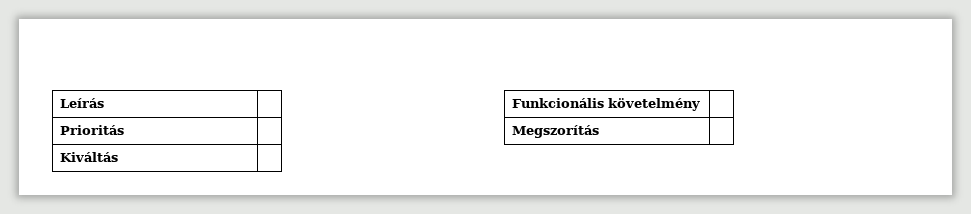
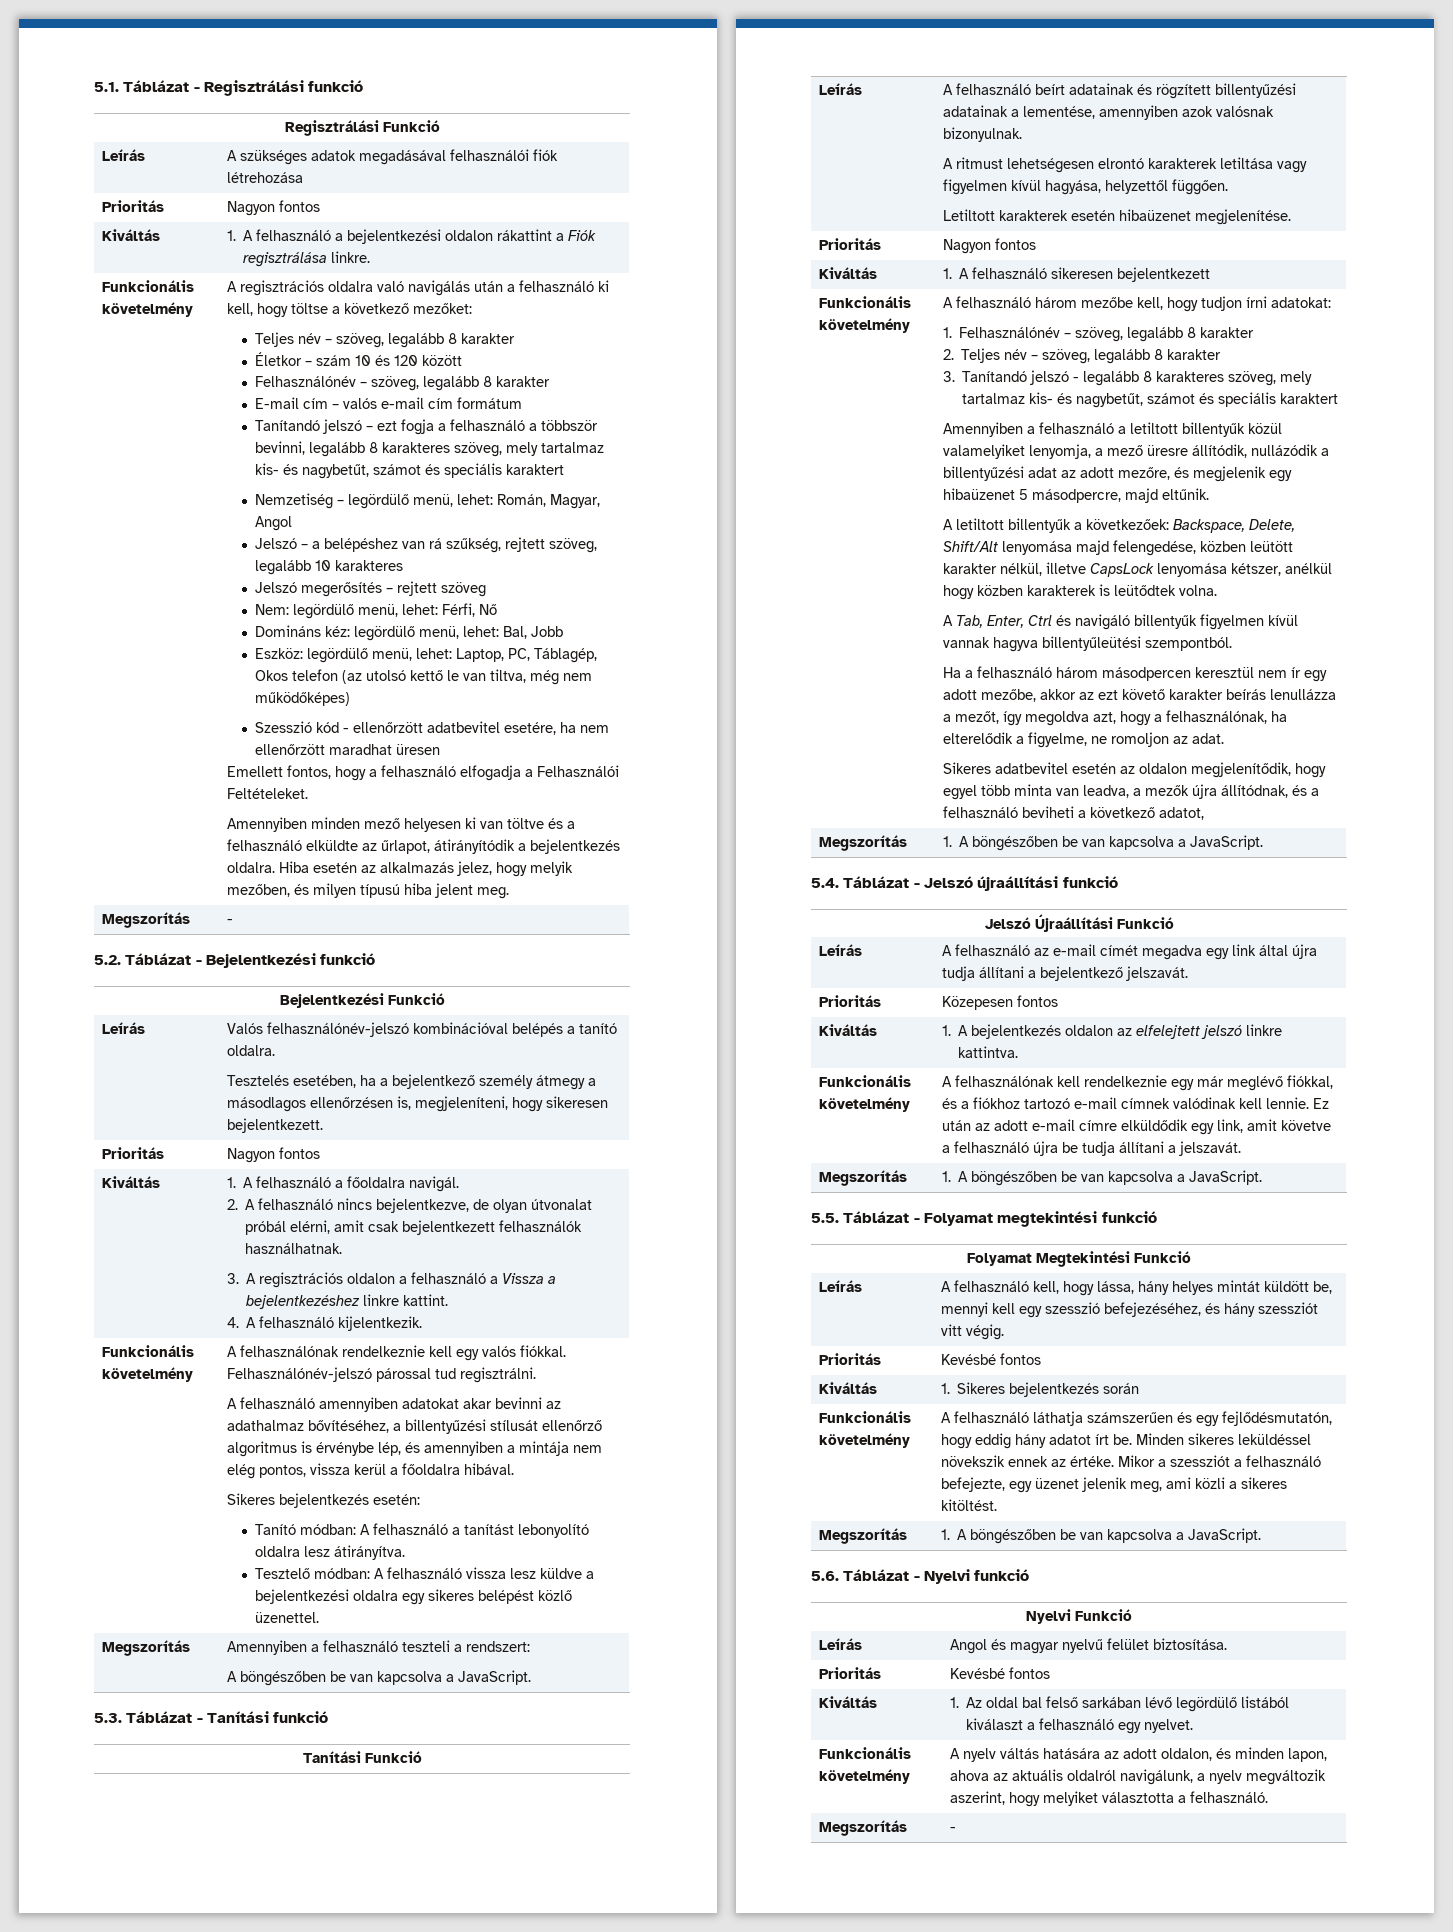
- Leírás |
- Prioritás |
- Kiváltás |
- Funkcionális követelmény |
- Megszorítás |
+ 5.1. Táblázat - Regisztrálási funkció
+ Regisztrálási Funkció
+ Leírás | A szükséges adatok megadásával felhasználói fiók létrehozása
+ Prioritás | Nagyon fontos
+ Kiváltás | 1. A felhasználó a bejelentkezési oldalon rákattint a Fiók regisztrálása linkre.
+ Funkcionális követelmény | A regisztrációs oldalra való navigálás után a felhasználó ki kell, hogy töltse a következő mezőket:
+ Teljes név – szöveg, legalább 8 karakter
+ Életkor – szám 10 és 120 között
+ Felhasználónév – szöveg, legalább 8 karakter
+ E-mail cím – valós e-mail cím formátum
+ Tanítandó jelszó – ezt fogja a felhasználó a többször bevinni, legalább 8 karakteres szöveg, mely tartalmaz kis- és nagybetűt, számot és speciális karaktert
+ Nemzetiség – legördülő menü, lehet: Román, Magyar, Angol
+ Jelszó – a belépéshez van rá szűkség, rejtett szöveg, legalább 10 karakteres
+ Jelszó megerősítés – rejtett szöveg
+ Nem: legördülő menü, lehet: Férfi, Nő
+ Domináns kéz: legördülő menü, lehet: Bal, Jobb
+ Eszköz: legördülő menü, lehet: Laptop, PC, Táblagép, Okos telefon (az utolsó kettő le van tiltva, még nem működőképes)
+ Szesszió kód - ellenőrzött adatbevitel esetére, ha nem ellenőrzött maradhat üresen
+ Emellett fontos, hogy a felhasználó elfogadja a Felhasználói Feltételeket.
+ Amennyiben minden mező helyesen ki van töltve és a felhasználó elküldte az űrlapot, átirányítódik a bejelentkezés oldalra. Hiba esetén az alkalmazás jelez, hogy melyik mezőben, és milyen típusú hiba jelent meg.
+ Megszorítás | -
+ 5.2. Táblázat - Bejelentkezési funkció
+ Bejelentkezési Funkció
+ Leírás | Valós felhasználónév-jelszó kombinációval belépés a tanító oldalra.
+ Tesztelés esetében, ha a bejelentkező személy átmegy a másodlagos ellenőrzésen is, megjeleníteni, hogy sikeresen bejelentkezett.
+ Prioritás | Nagyon fontos
+ Kiváltás | 1. A felhasználó a főoldalra navigál.
+ 2. A felhasználó nincs bejelentkezve, de olyan útvonalat próbál elérni, amit csak bejelentkezett felhasználók használhatnak.
+ 3. A regisztrációs oldalon a felhasználó a Vissza a bejelentkezéshez linkre kattint.
+ 4. A felhasználó kijelentkezik.
+ Funkcionális követelmény | A felhasználónak rendelkeznie kell egy valós fiókkal. Felhasználónév-jelszó párossal tud regisztrálni.
+ A felhasználó amennyiben adatokat akar bevinni az adathalmaz bővítéséhez, a billentyűzési stílusát ellenőrző algoritmus is érvénybe lép, és amennyiben a mintája nem elég pontos, vissza kerül a főoldalra hibával.
+ Sikeres bejelentkezés esetén:
+ Tanító módban: A felhasználó a tanítást lebonyolító oldalra lesz átirányítva.
+ Tesztelő módban: A felhasználó vissza lesz küldve a bejelentkezési oldalra egy sikeres belépést közlő üzenettel.
+ Megszorítás | Amennyiben a felhasználó teszteli a rendszert:
+ A böngészőben be van kapcsolva a JavaScript.
+ 5.3. Táblázat - Tanítási funkció
+ Tanítási Funkció
+ Leírás | A felhasználó beírt adatainak és rögzített billentyűzési adatainak a lementése, amennyiben azok valósnak bizonyulnak.
+ A ritmust lehetségesen elrontó karakterek letiltása vagy figyelmen kívül hagyása, helyzettől függően.
+ Letiltott karakterek esetén hibaüzenet megjelenítése.
+ Prioritás | Nagyon fontos
+ Kiváltás | 1. A felhasználó sikeresen bejelentkezett
+ Funkcionális követelmény | A felhasználó három mezőbe kell, hogy tudjon írni adatokat:
+ 1. Felhasználónév – szöveg, legalább 8 karakter
+ 2. Teljes név – szöveg, legalább 8 karakter
+ 3. Tanítandó jelszó - legalább 8 karakteres szöveg, mely tartalmaz kis- és nagybetűt, számot és speciális karaktert
+ Amennyiben a felhasználó a letiltott billentyűk közül valamelyiket lenyomja, a mező üresre állítódik, nullázódik a billentyűzési adat az adott mezőre, és megjelenik egy hibaüzenet 5 másodpercre, majd eltűnik.
+ A letiltott billentyűk a következőek: Backspace, Delete, Shift/Alt lenyomása majd felengedése, közben leütött karakter nélkül, illetve CapsLock lenyomása kétszer, anélkül hogy közben karakterek is leütődtek volna.
+ A Tab, Enter, Ctrl és navigáló billentyűk figyelmen kívül vannak hagyva billentyűleütési szempontból.
+ Ha a felhasználó három másodpercen keresztül nem ír egy adott mezőbe, akkor az ezt követő karakter beírás lenullázza a mezőt, így megoldva azt, hogy a felhasználónak, ha elterelődik a figyelme, ne romoljon az adat.
+ Sikeres adatbevitel esetén az oldalon megjelenítődik, hogy egyel több minta van leadva, a mezők újra állítódnak, és a felhasználó beviheti a következő adatot,
+ Megszorítás | 1. A böngészőben be van kapcsolva a JavaScript.
+ 5.4. Táblázat - Jelszó újraállítási funkció
+ Jelszó Újraállítási Funkció
+ Leírás | A felhasználó az e-mail címét megadva egy link által újra tudja állítani a bejelentkező jelszavát.
+ Prioritás | Közepesen fontos
+ Kiváltás | 1. A bejelentkezés oldalon az elfelejtett jelszó linkre kattintva.
+ Funkcionális követelmény | A felhasználónak kell rendelkeznie egy már meglévő fiókkal, és a fiókhoz tartozó e-mail címnek valódinak kell lennie. Ez után az adott e-mail címre elküldődik egy link, amit követve a felhasználó újra be tudja állítani a jelszavát.
+ Megszorítás | 1. A böngészőben be van kapcsolva a JavaScript.
+ 5.5. Táblázat - Folyamat megtekintési funkció
+ Folyamat Megtekintési Funkció
+ Leírás | A felhasználó kell, hogy lássa, hány helyes mintát küldött be, mennyi kell egy szesszió befejezéséhez, és hány szessziót vitt végig.
+ Prioritás | Kevésbé fontos
+ Kiváltás | 1. Sikeres bejelentkezés során
+ Funkcionális követelmény | A felhasználó láthatja számszerűen és egy fejlődésmutatón, hogy eddig hány adatot írt be. Minden sikeres leküldéssel növekszik ennek az értéke. Mikor a szessziót a felhasználó befejezte, egy üzenet jelenik meg, ami közli a sikeres kitöltést.
+ Megszorítás | 1. A böngészőben be van kapcsolva a JavaScript.
+ 5.6. Táblázat - Nyelvi funkció
+ Nyelvi Funkció
+ Leírás | Angol és magyar nyelvű felület biztosítása.
+ Prioritás | Kevésbé fontos
+ Kiváltás | 1. Az oldal bal felső sarkában lévő legördülő listából kiválaszt a felhasználó egy nyelvet.
+ Funkcionális követelmény | A nyelv váltás hatására az adott oldalon, és minden lapon, ahova az aktuális oldalról navigálunk, a nyelv megváltozik aszerint, hogy melyiket választotta a felhasználó.
+ Megszorítás | -

